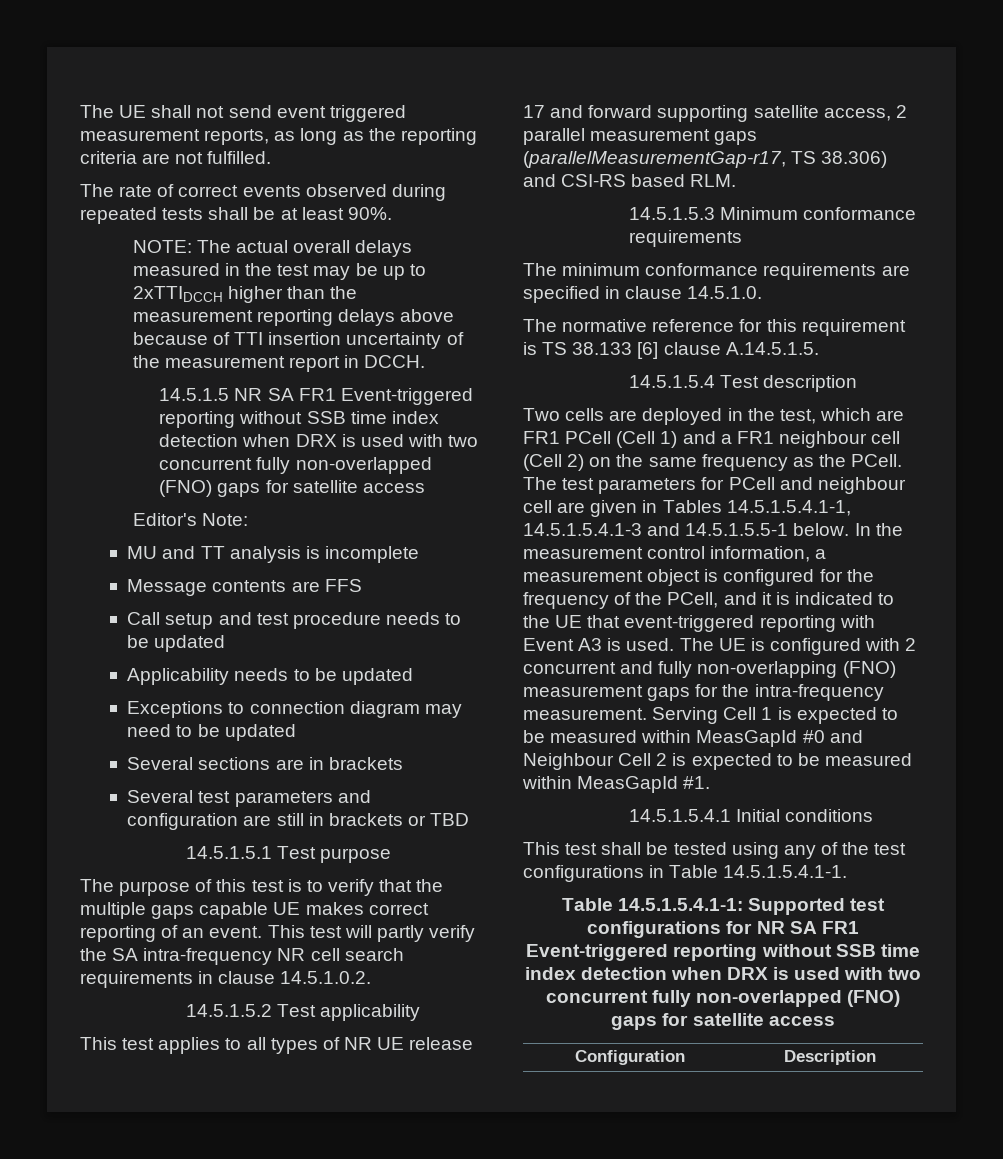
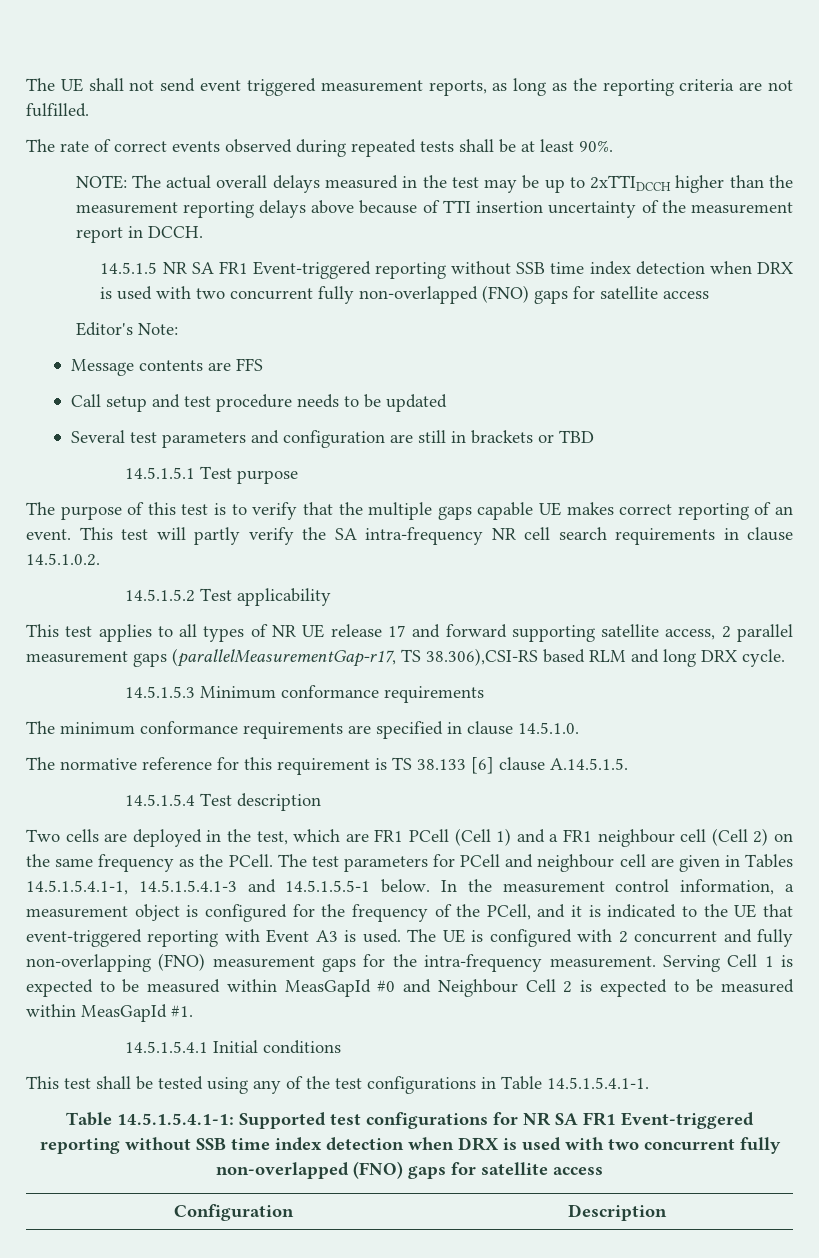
- MU and TT analysis is incomplete
- Applicability needs to be updated
- Exceptions to connection diagram may need to be updated
- Several sections are in brackets
- This test applies to all types of NR UE release 17 and forward supporting satellite access, 2 parallel measurement gaps (parallelMeasurementGap-r17, TS 38.306) and CSI-RS based RLM.
+ This test applies to all types of NR UE release 17 and forward supporting satellite access, 2 parallel measurement gaps (parallelMeasurementGap-r17, TS 38.306),CSI-RS based RLM and long DRX cycle.

